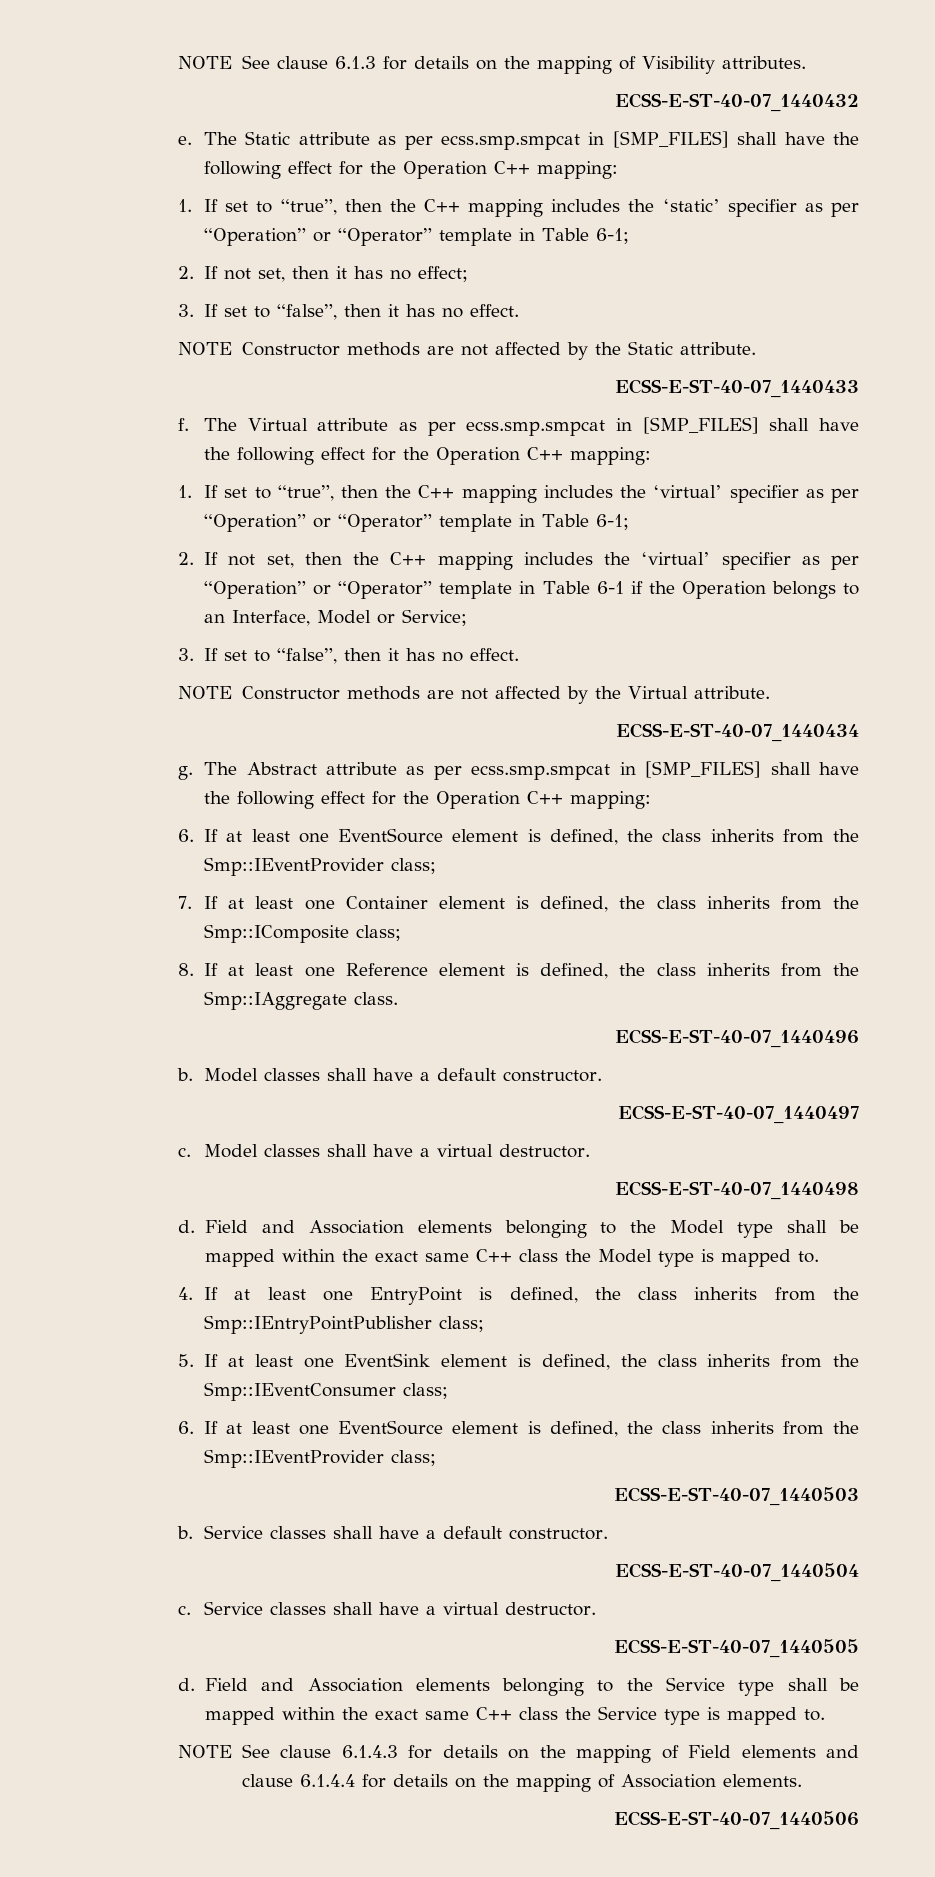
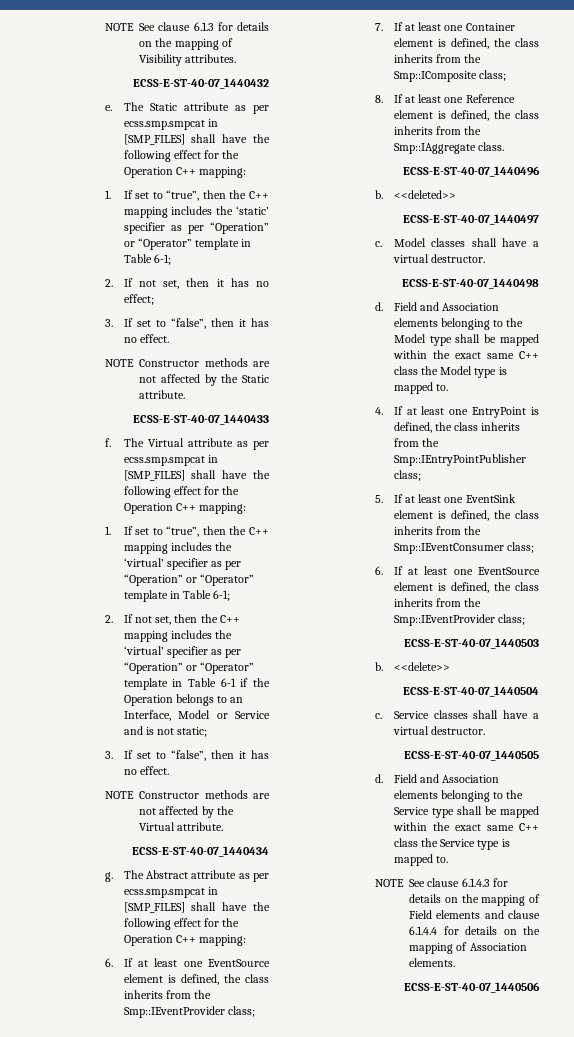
- 2. If not set, then the C++ mapping includes the ‘virtual’ specifier as per “Operation” or “Operator” template in Table 6-1 if the Operation belongs to an Interface, Model or Service;
+ 2. If not set, then the C++ mapping includes the ‘virtual’ specifier as per “Operation” or “Operator” template in Table 6-1 if the Operation belongs to an Interface, Model or Service and is not static;
- Model classes shall have a default constructor.
+ <<deleted>>
- Service classes shall have a default constructor.
+ <<delete>>

